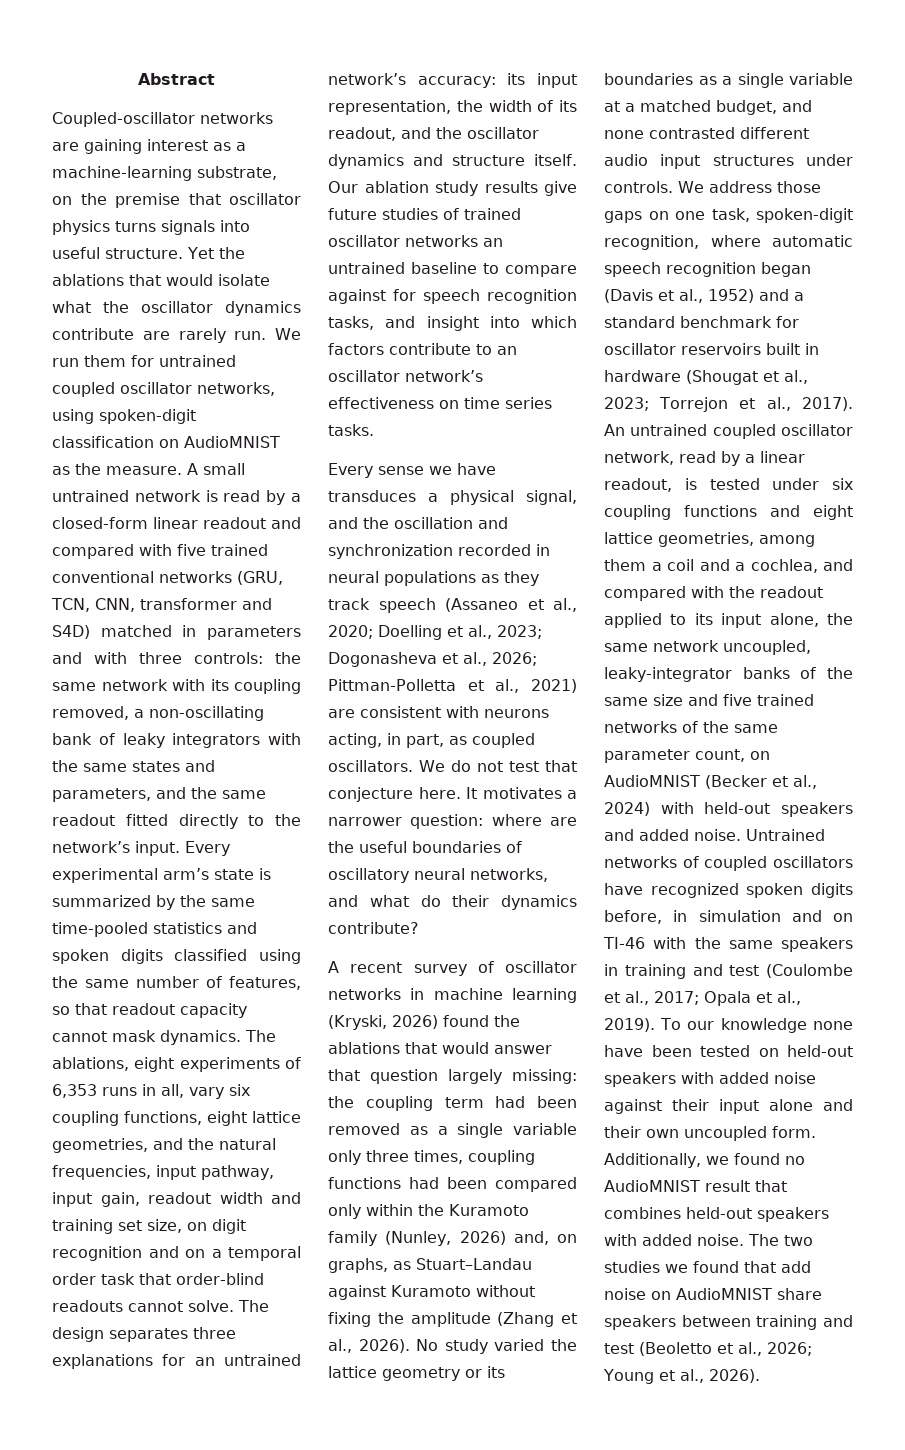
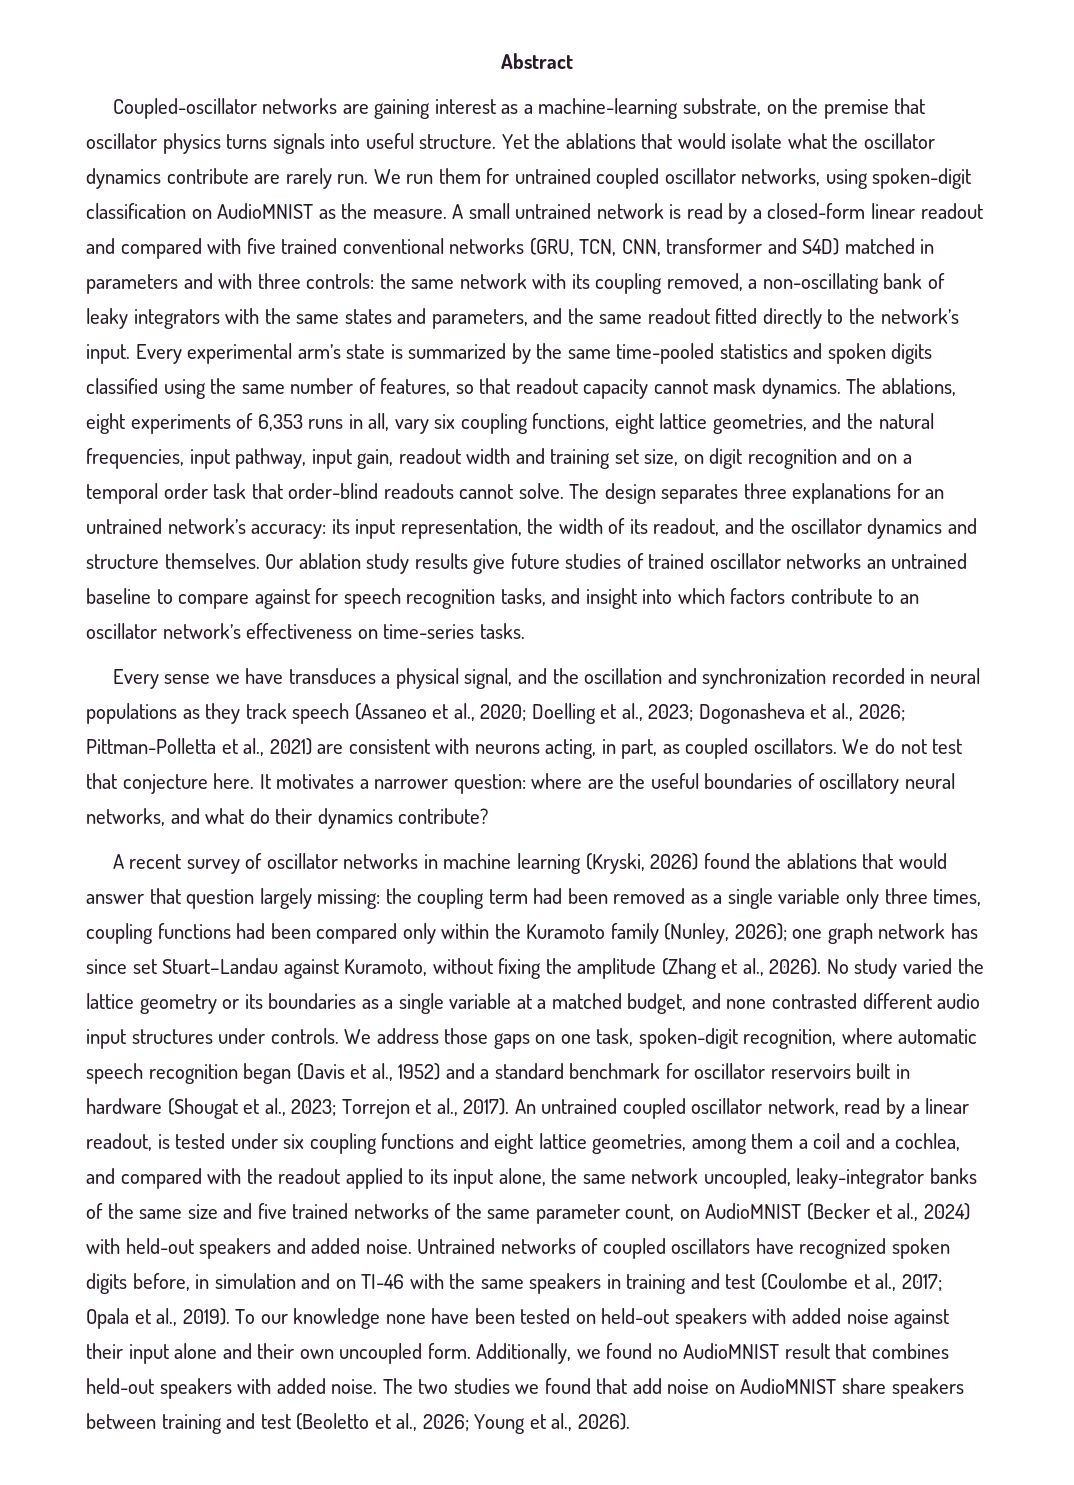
- The design separates three explanations for an untrained network’s accuracy: its input representation, the width of its readout, and the oscillator dynamics and structure itself.
+ The design separates three explanations for an untrained network’s accuracy: its input representation, the width of its readout, and the oscillator dynamics and structure themselves.
- Our ablation study results give future studies of trained oscillator networks an untrained baseline to compare against for speech recognition tasks, and insight into which factors contribute to an oscillator network’s effectiveness on time series tasks.
+ Our ablation study results give future studies of trained oscillator networks an untrained baseline to compare against for speech recognition tasks, and insight into which factors contribute to an oscillator network’s effectiveness on time-series tasks.
- A recent survey of oscillator networks in machine learning (Kryski, 2026) found the ablations that would answer that question largely missing: the coupling term had been removed as a single variable only three times, coupling functions had been compared only within the Kuramoto family (Nunley, 2026) and, on graphs, as Stuart–Landau against Kuramoto without fixing the amplitude (Zhang et al., 2026).
+ A recent survey of oscillator networks in machine learning (Kryski, 2026) found the ablations that would answer that question largely missing: the coupling term had been removed as a single variable only three times, coupling functions had been compared only within the Kuramoto family (Nunley, 2026); one graph network has since set Stuart–Landau against Kuramoto, without fixing the amplitude (Zhang et al., 2026).

